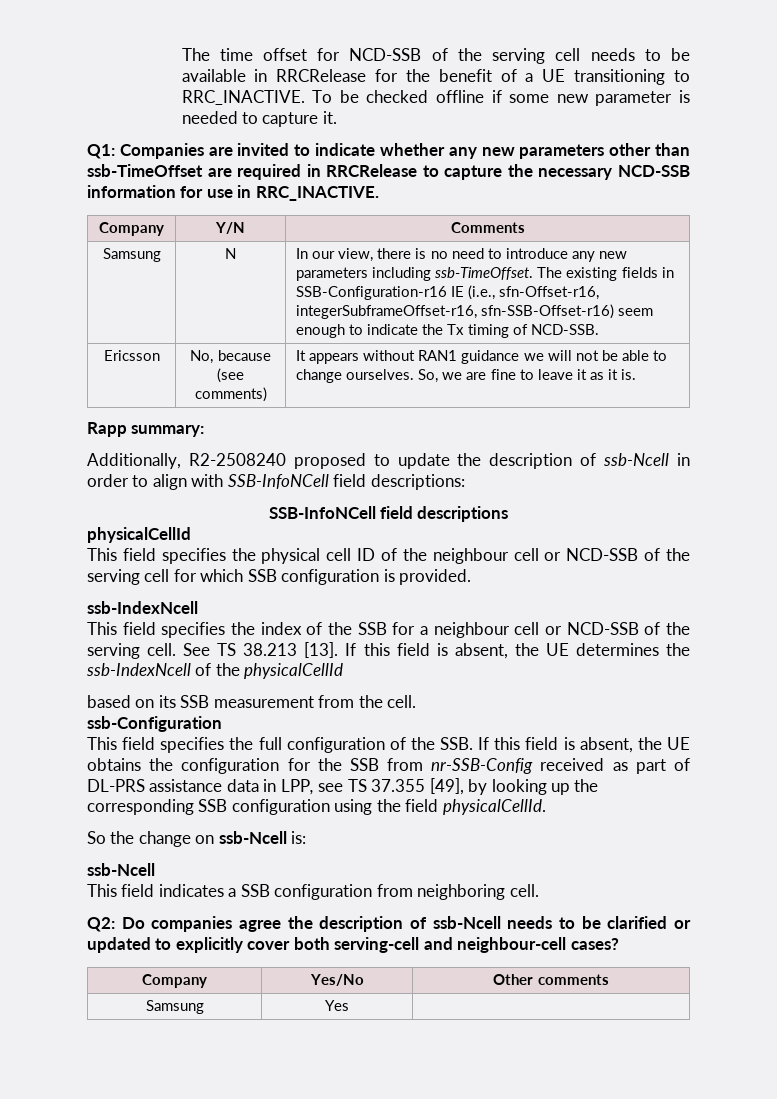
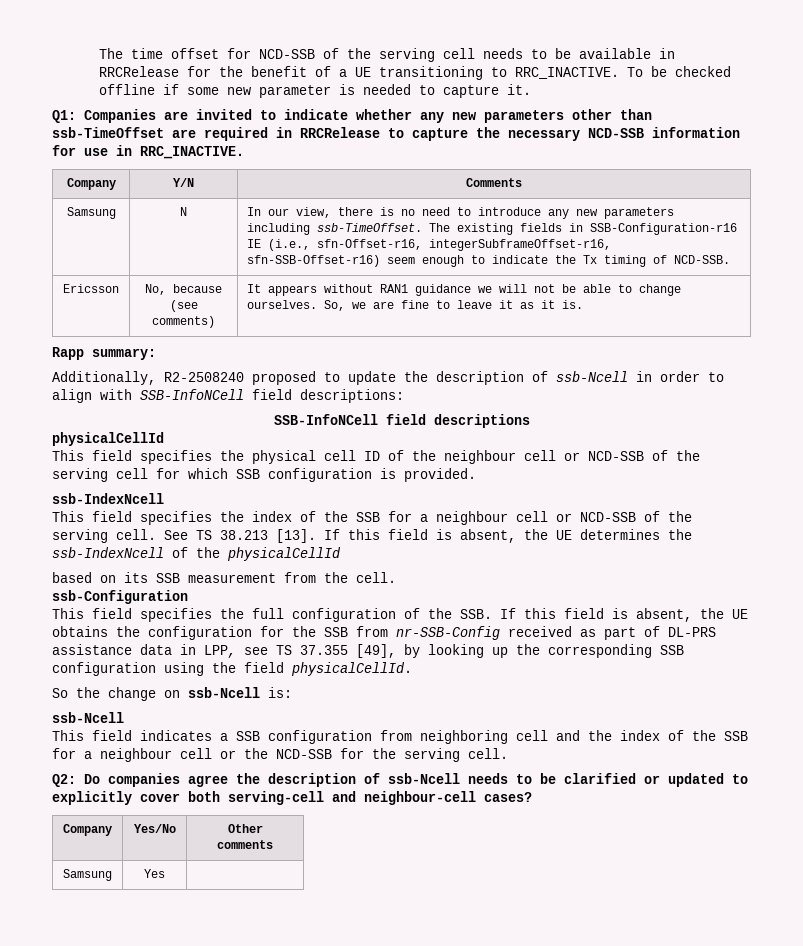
- This field indicates a SSB configuration from neighboring cell.
+ This field indicates a SSB configuration from neighboring cell and the index of the SSB for a neighbour cell or the NCD-SSB for the serving cell.

